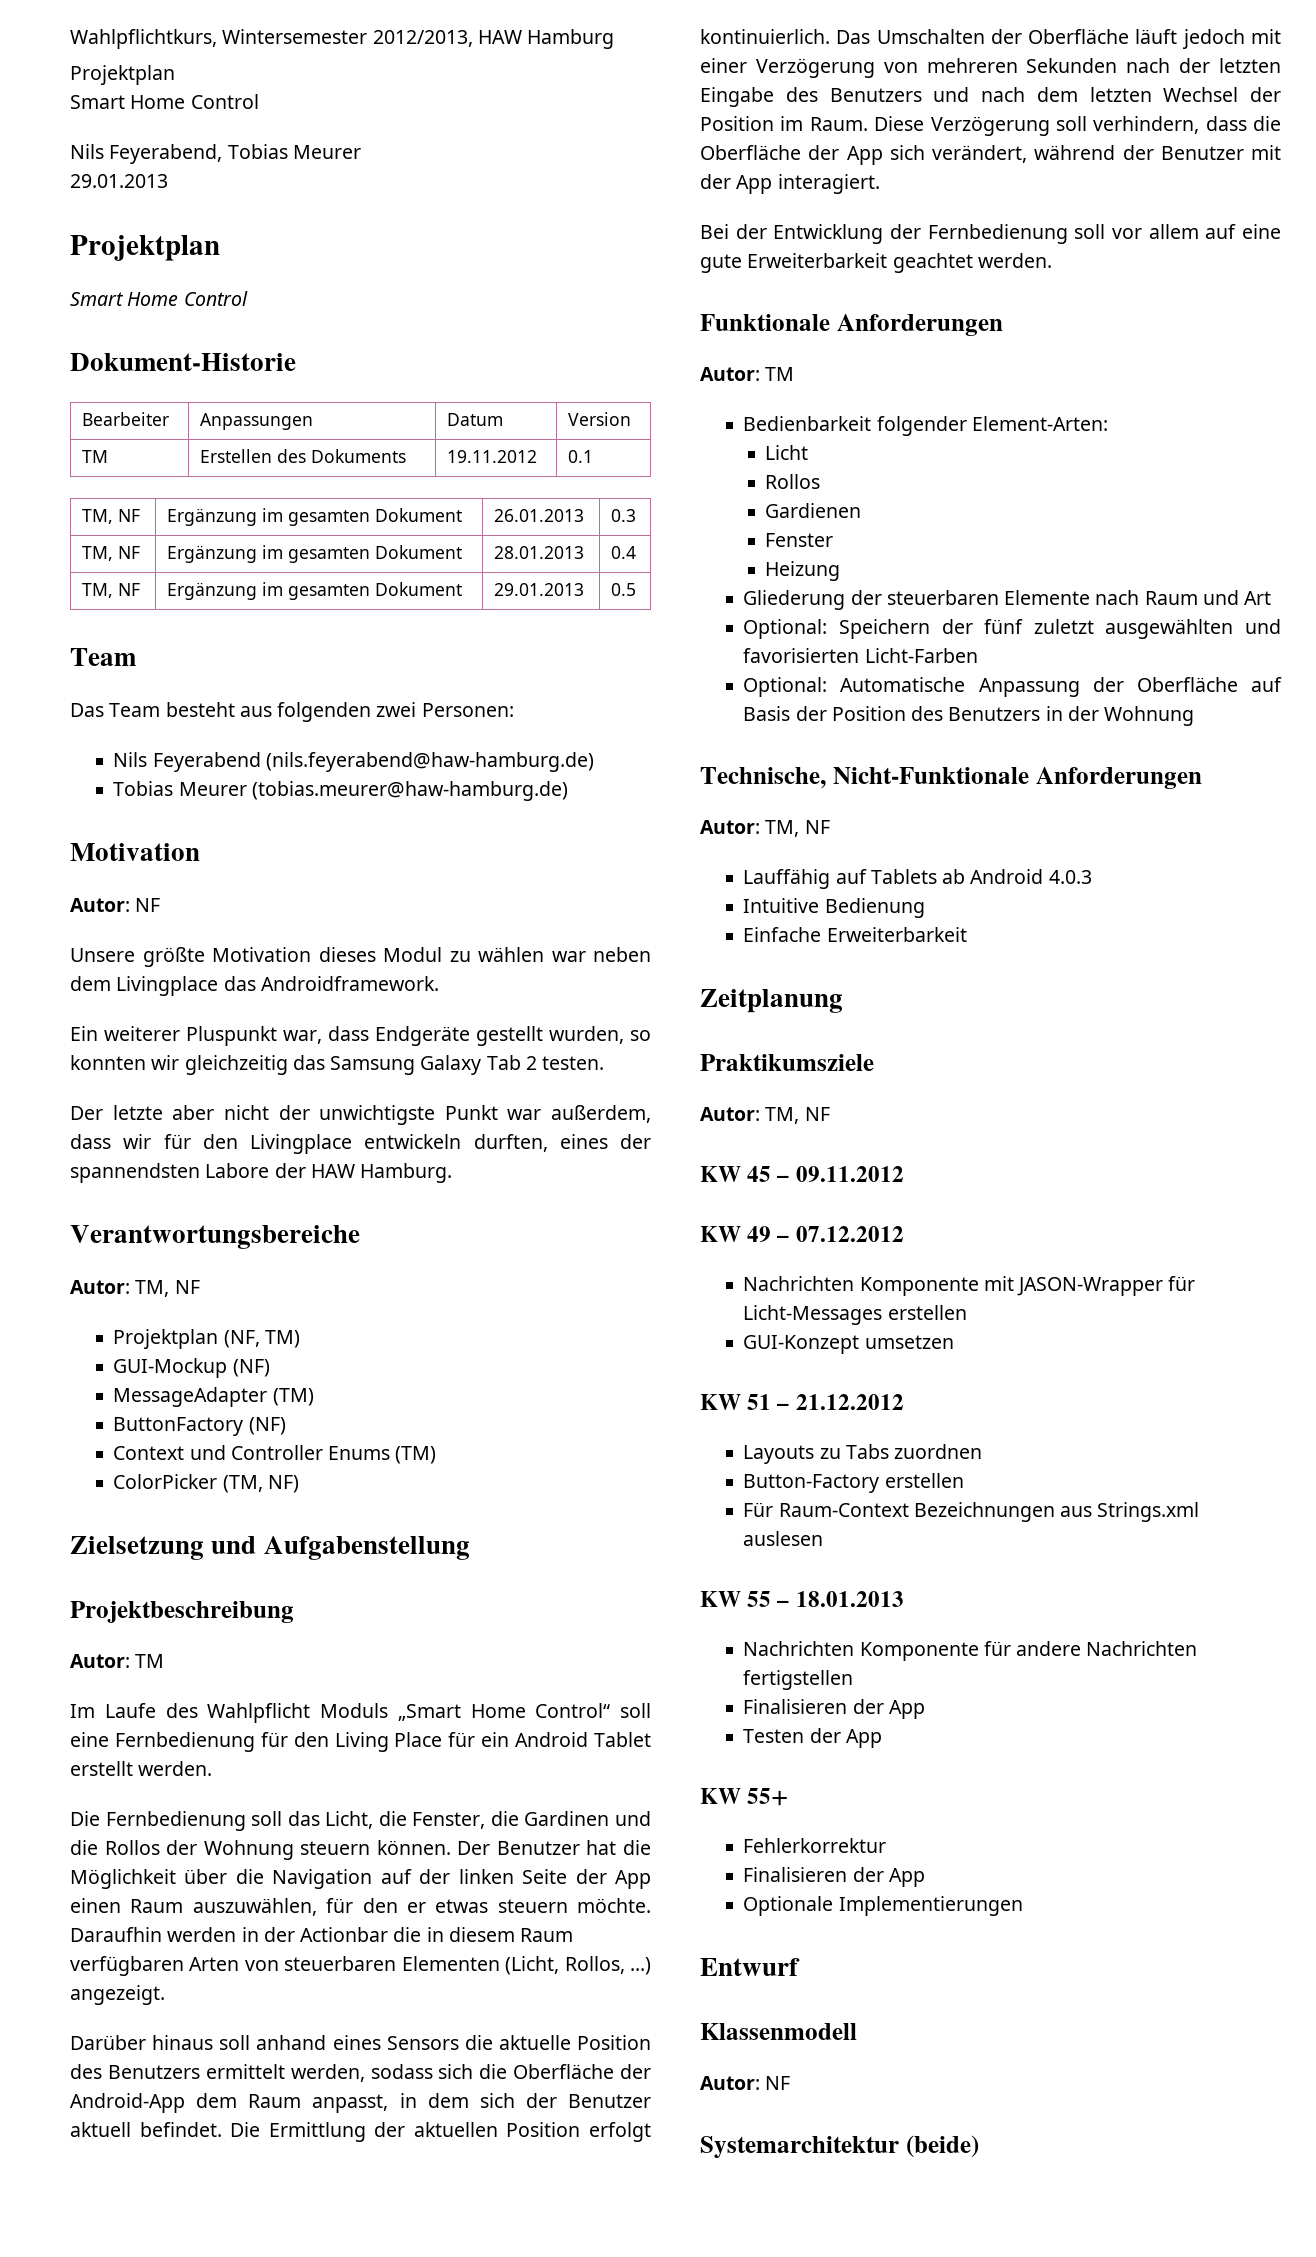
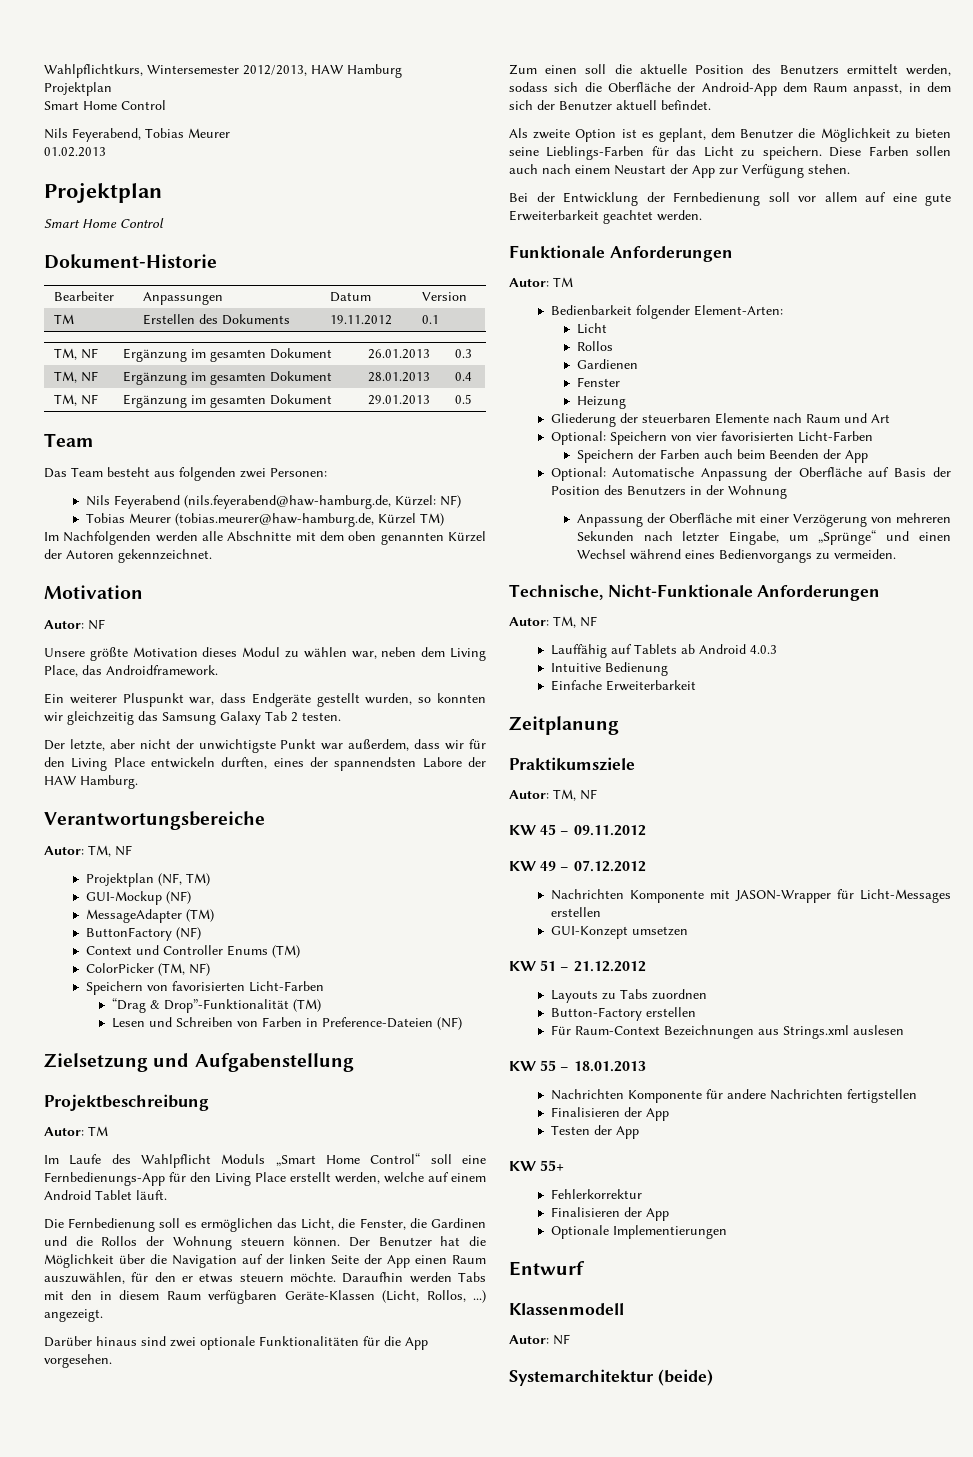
  Nils Feyerabend, Tobias Meurer
- 29.01.2013
+ 01.02.2013
- Nils Feyerabend (nils.feyerabend@haw-hamburg.de)
- Tobias Meurer (tobias.meurer@haw-hamburg.de)
+ Nils Feyerabend (nils.feyerabend@haw-hamburg.de, Kürzel: NF)
+ Tobias Meurer (tobias.meurer@haw-hamburg.de, Kürzel TM)
+ Im Nachfolgenden werden alle Abschnitte mit dem oben genannten Kürzel der Autoren gekennzeichnet.
- Unsere größte Motivation dieses Modul zu wählen war neben dem Livingplace das Androidframework.
+ Unsere größte Motivation dieses Modul zu wählen war, neben dem Living Place, das Androidframework.
- Der letzte aber nicht der unwichtigste Punkt war außerdem, dass wir für den Livingplace entwickeln durften, eines der spannendsten Labore der HAW Hamburg.
+ Der letzte, aber nicht der unwichtigste Punkt war außerdem, dass wir für den Living Place entwickeln durften, eines der spannendsten Labore der HAW Hamburg.
+ Speichern von favorisierten Licht-Farben
+ “Drag & Drop”-Funktionalität (TM)
+ Lesen und Schreiben von Farben in Preference-Dateien (NF)
- Im Laufe des Wahlpflicht Moduls „Smart Home Control“ soll eine Fernbedienung für den Living Place für ein Android Tablet erstellt werden.
+ Im Laufe des Wahlpflicht Moduls „Smart Home Control“ soll eine Fernbedienungs-App für den Living Place erstellt werden, welche auf einem Android Tablet läuft.
- Die Fernbedienung soll das Licht, die Fenster, die Gardinen und die Rollos der Wohnung steuern können.
+ Die Fernbedienung soll es ermöglichen das Licht, die Fenster, die Gardinen und die Rollos der Wohnung steuern können.
- Daraufhin werden in der Actionbar die in diesem Raum verfügbaren Arten von steuerbaren Elementen (Licht, Rollos, ...) angezeigt.
+ Daraufhin werden Tabs mit den in diesem Raum verfügbaren Geräte-Klassen (Licht, Rollos, ...) angezeigt.
- Darüber hinaus soll anhand eines Sensors die aktuelle Position des Benutzers ermittelt werden, sodass sich die Oberfläche der Android-App dem Raum anpasst, in dem sich der Benutzer aktuell befindet. Die Ermittlung der aktuellen Position erfolgt kontinuierlich. Das Umschalten der Oberfläche läuft jedoch mit einer Verzögerung von mehreren Sekunden nach der letzten Eingabe des Benutzers und nach dem letzten Wechsel der Position im Raum. Diese Verzögerung soll verhindern, dass die Oberfläche der App sich verändert, während der Benutzer mit der App interagiert.
+ Darüber hinaus sind zwei optionale Funktionalitäten für die App vorgesehen.
+ Zum einen soll die aktuelle Position des Benutzers ermittelt werden, sodass sich die Oberfläche der Android-App dem Raum anpasst, in dem sich der Benutzer aktuell befindet.
+ Als zweite Option ist es geplant, dem Benutzer die Möglichkeit zu bieten seine Lieblings-Farben für das Licht zu speichern. Diese Farben sollen auch nach einem Neustart der App zur Verfügung stehen.
- Optional: Speichern der fünf zuletzt ausgewählten und favorisierten Licht-Farben
+ Optional: Speichern von vier favorisierten Licht-Farben
+ Speichern der Farben auch beim Beenden der App
+ Anpassung der Oberfläche mit einer Verzögerung von mehreren Sekunden nach letzter Eingabe, um „Sprünge“ und einen Wechsel während eines Bedienvorgangs zu vermeiden.

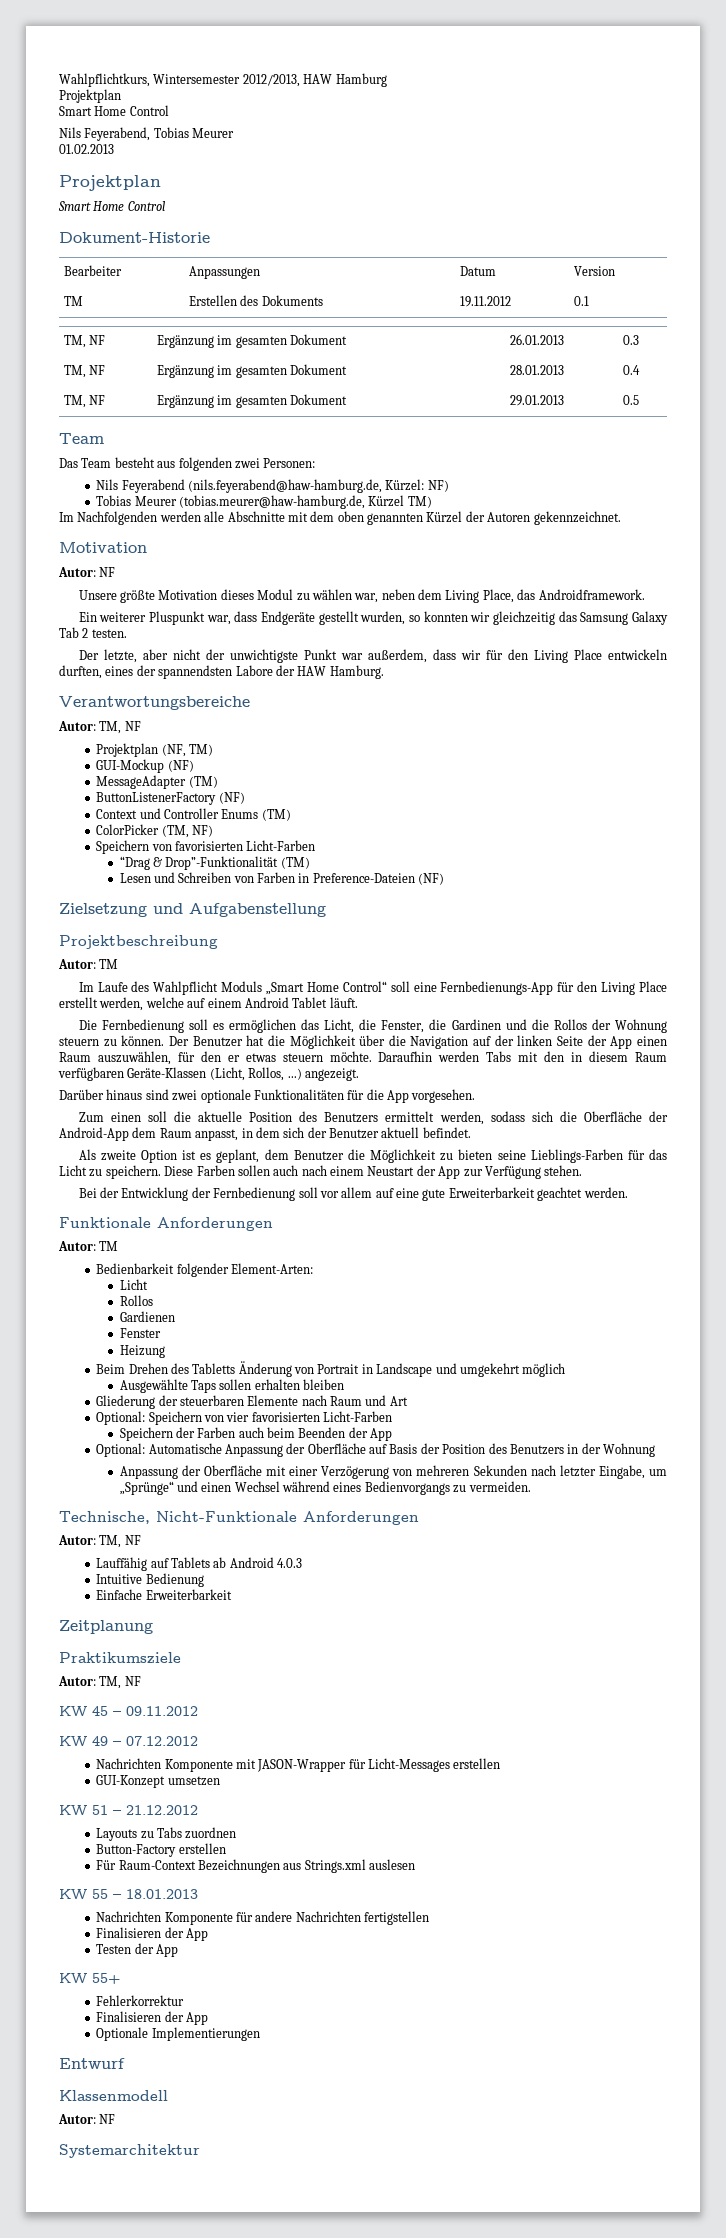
- ButtonFactory (NF)
+ ButtonListenerFactory (NF)
- Die Fernbedienung soll es ermöglichen das Licht, die Fenster, die Gardinen und die Rollos der Wohnung steuern können.
+ Die Fernbedienung soll es ermöglichen das Licht, die Fenster, die Gardinen und die Rollos der Wohnung steuern zu können.
+ Beim Drehen des Tabletts Änderung von Portrait in Landscape und umgekehrt möglich
+ Ausgewählte Taps sollen erhalten bleiben
- Systemarchitektur (beide)
+ Systemarchitektur

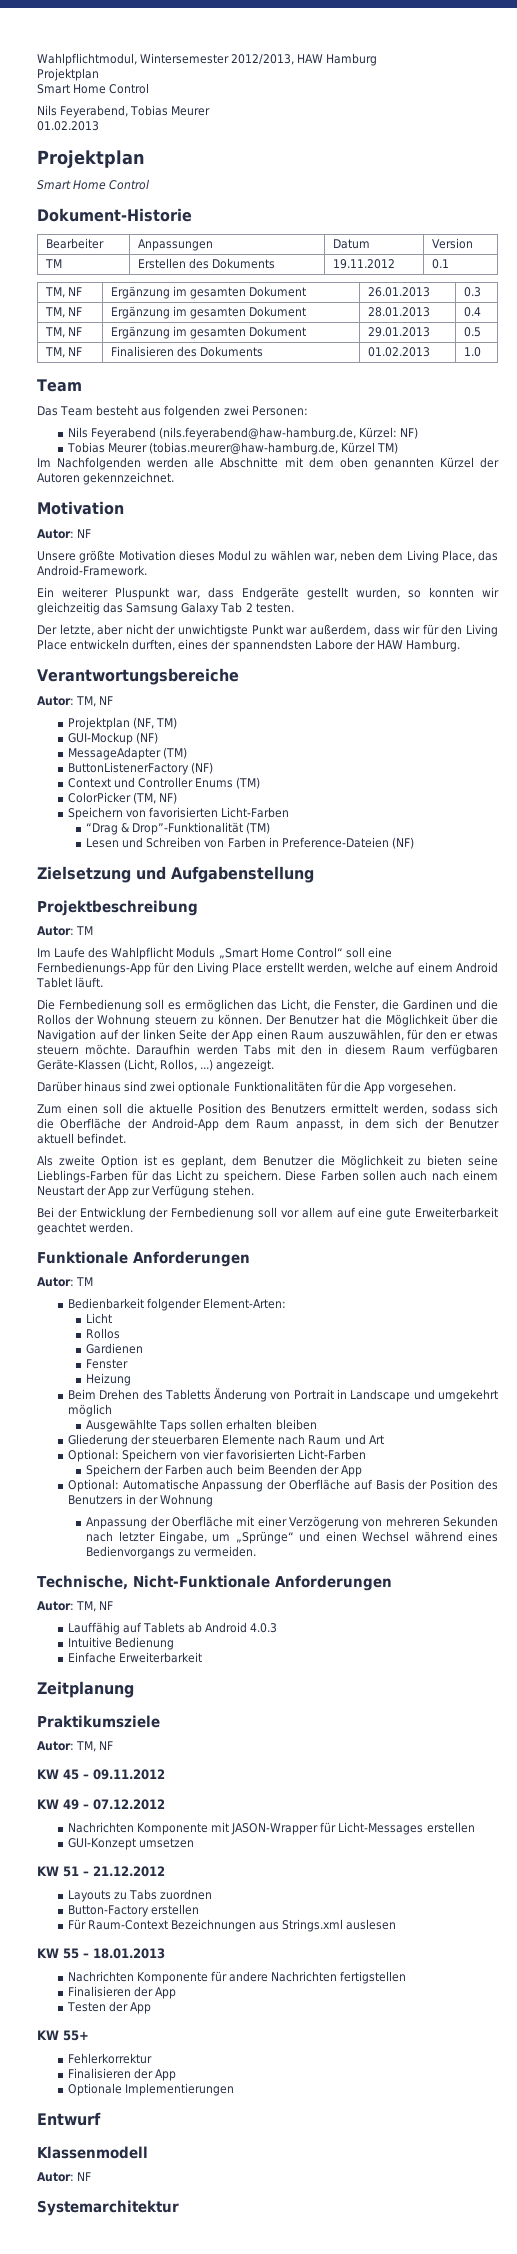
- Wahlpflichtkurs, Wintersemester 2012/2013, HAW Hamburg
+ Wahlpflichtmodul, Wintersemester 2012/2013, HAW Hamburg
+ TM, NF | Finalisieren des Dokuments | 01.02.2013 | 1.0
- Unsere größte Motivation dieses Modul zu wählen war, neben dem Living Place, das Androidframework.
+ Unsere größte Motivation dieses Modul zu wählen war, neben dem Living Place, das Android-Framework.

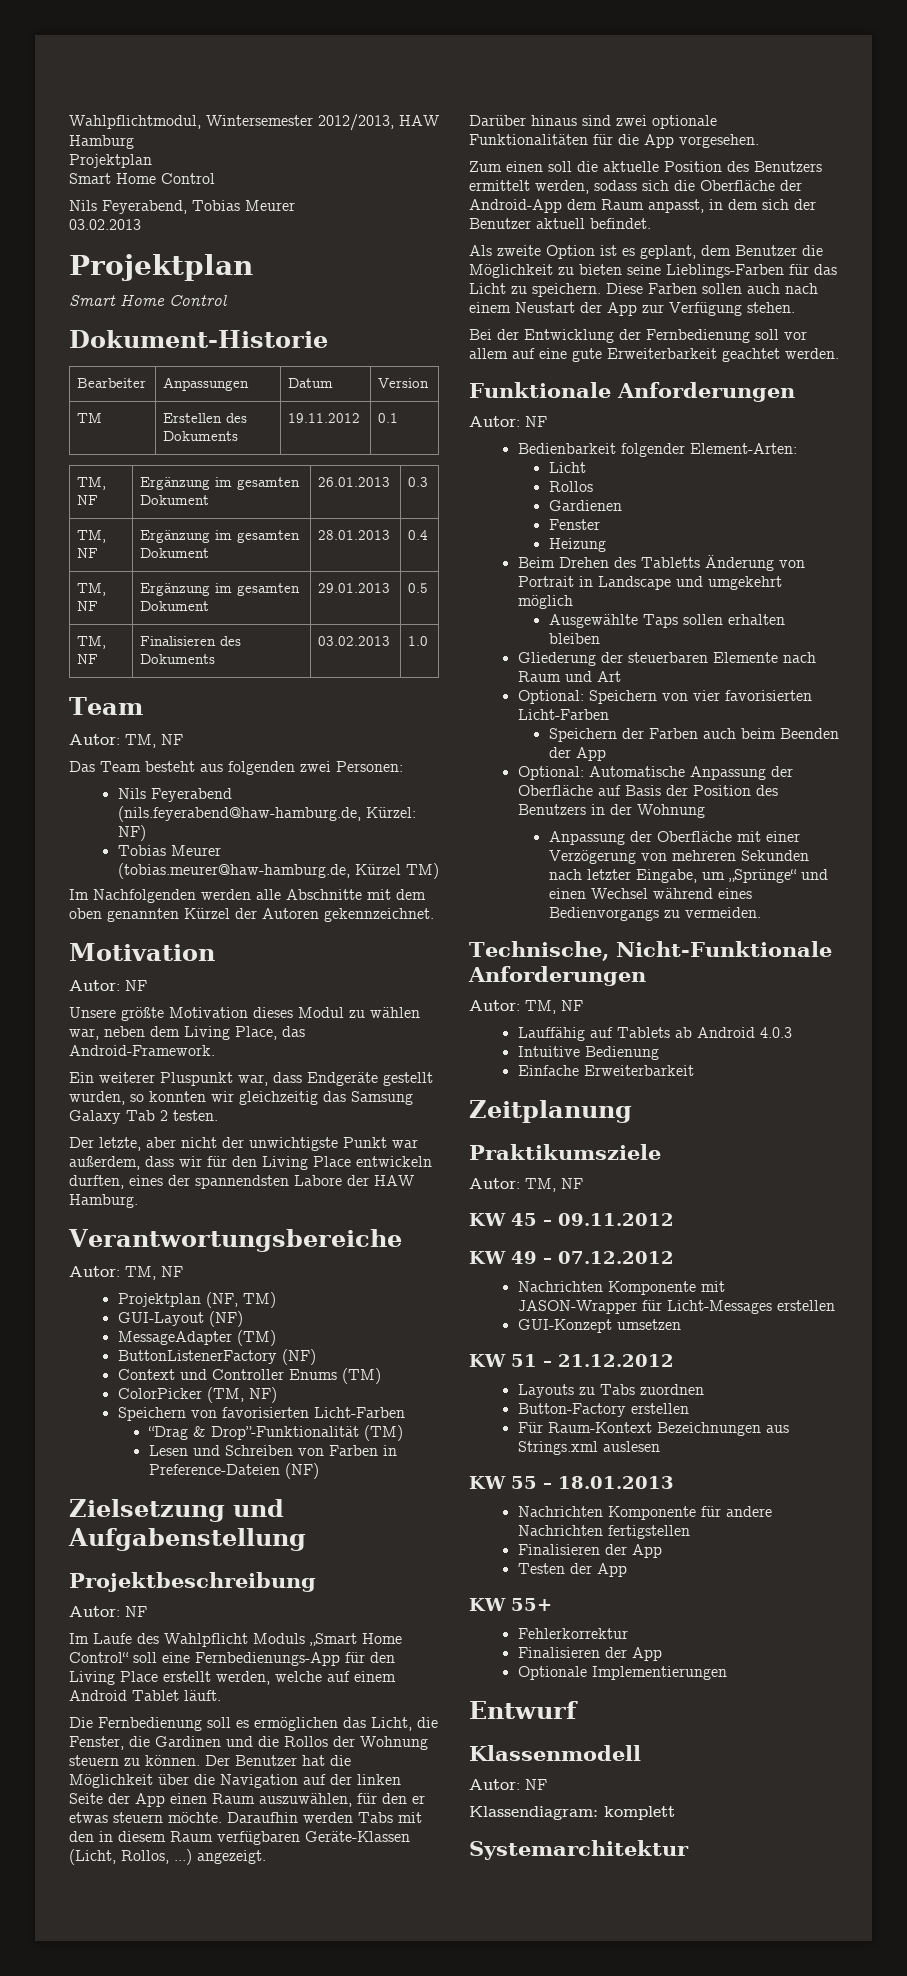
  Nils Feyerabend, Tobias Meurer
- 01.02.2013
+ 03.02.2013
- TM, NF | Finalisieren des Dokuments | 01.02.2013 | 1.0
+ TM, NF | Finalisieren des Dokuments | 03.02.2013 | 1.0
  Team
+ Autor: TM, NF
- GUI-Mockup (NF)
+ GUI-Layout (NF)
  Projektbeschreibung
- Autor: TM
+ Autor: NF
  Funktionale Anforderungen
- Autor: TM
+ Autor: NF
- Für Raum-Context Bezeichnungen aus Strings.xml auslesen
+ Für Raum-Kontext Bezeichnungen aus Strings.xml auslesen
+ Klassendiagram: komplett

